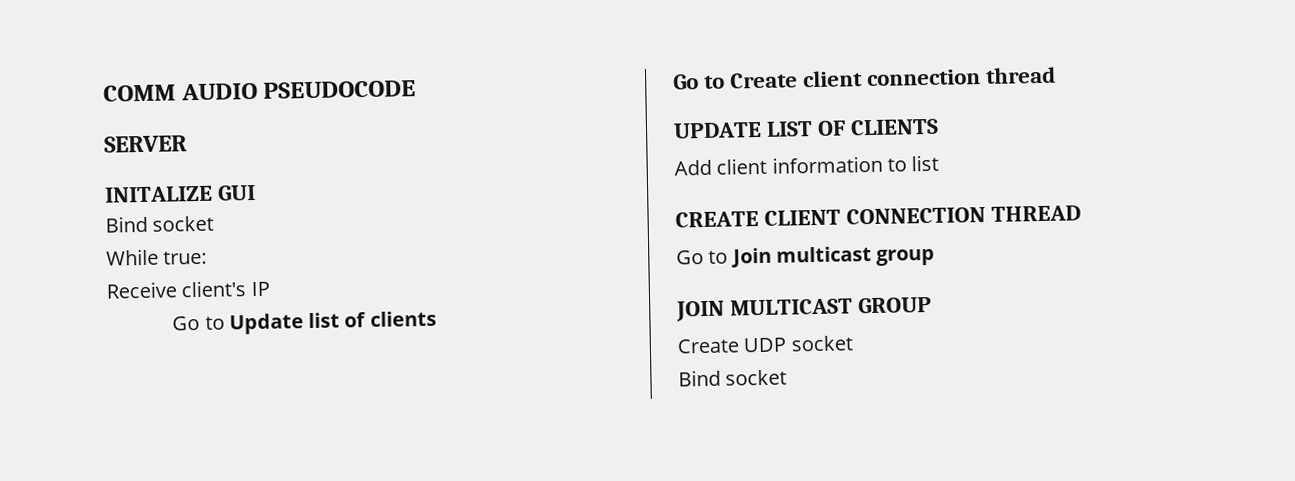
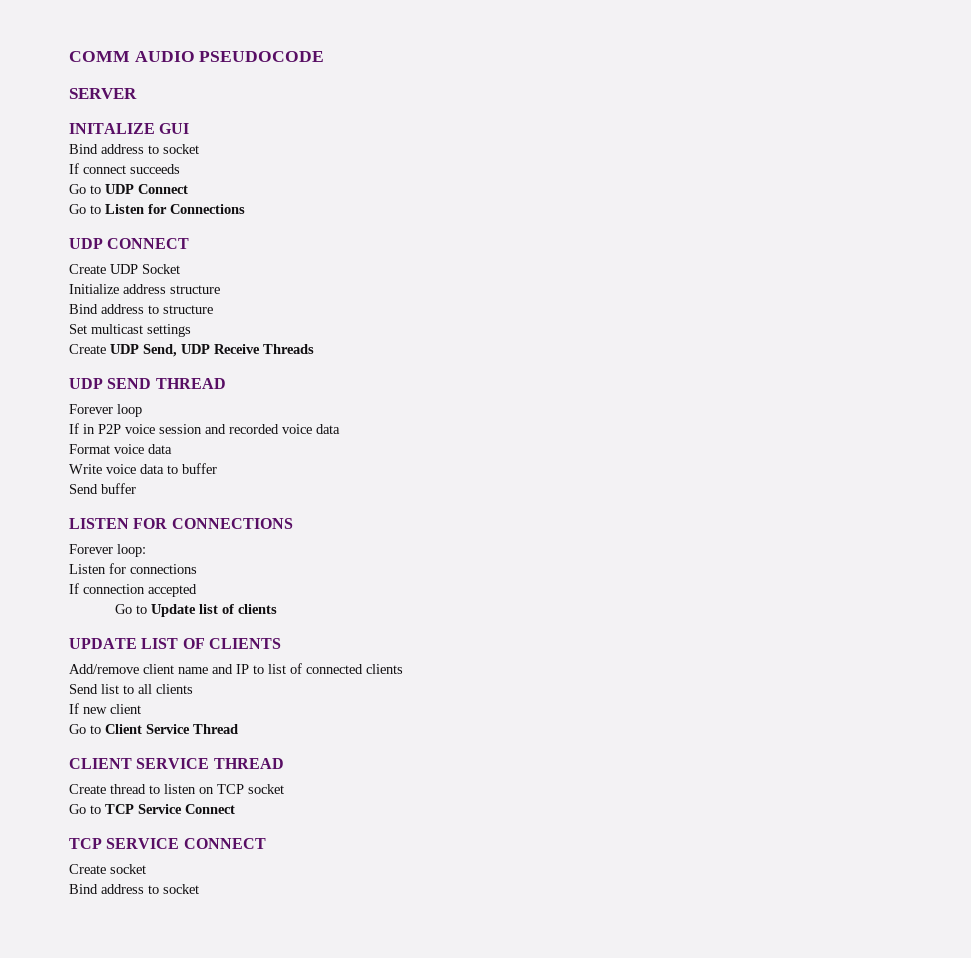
  INITALIZE GUI
- Bind socket
- While true:
- Receive client's IP
+ Bind address to socket
+ If connect succeeds
+ Go to UDP Connect
+ Go to Listen for Connections
+ UDP CONNECT
+ Create UDP Socket
+ Initialize address structure
+ Bind address to structure
+ Set multicast settings
+ Create UDP Send, UDP Receive Threads
+ UDP SEND THREAD
+ Forever loop
+ If in P2P voice session and recorded voice data
+ Format voice data
+ Write voice data to buffer
+ Send buffer
+ LISTEN FOR CONNECTIONS
+ Forever loop:
+ Listen for connections
+ If connection accepted
- Go to Create client connection thread
  UPDATE LIST OF CLIENTS
- Add client information to list
- CREATE CLIENT CONNECTION THREAD
- Go to Join multicast group
- JOIN MULTICAST GROUP
- Create UDP socket
- Bind socket
+ Add/remove client name and IP to list of connected clients
+ Send list to all clients
+ If new client
+ Go to Client Service Thread
+ CLIENT SERVICE THREAD
+ Create thread to listen on TCP socket
+ Go to TCP Service Connect
+ TCP SERVICE CONNECT
+ Create socket
+ Bind address to socket

